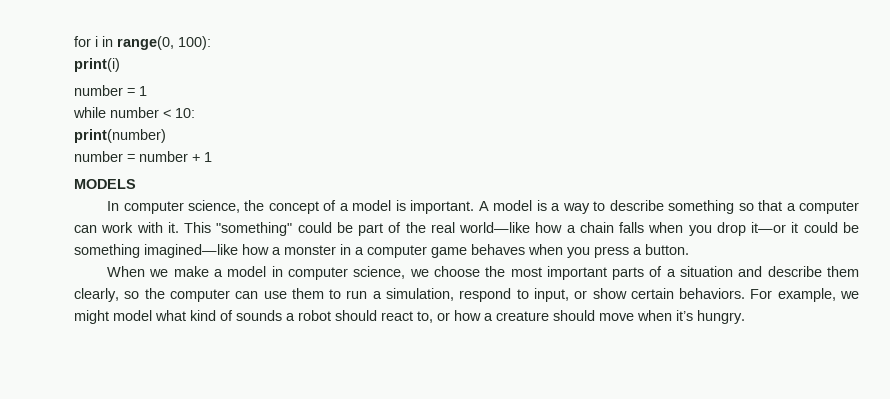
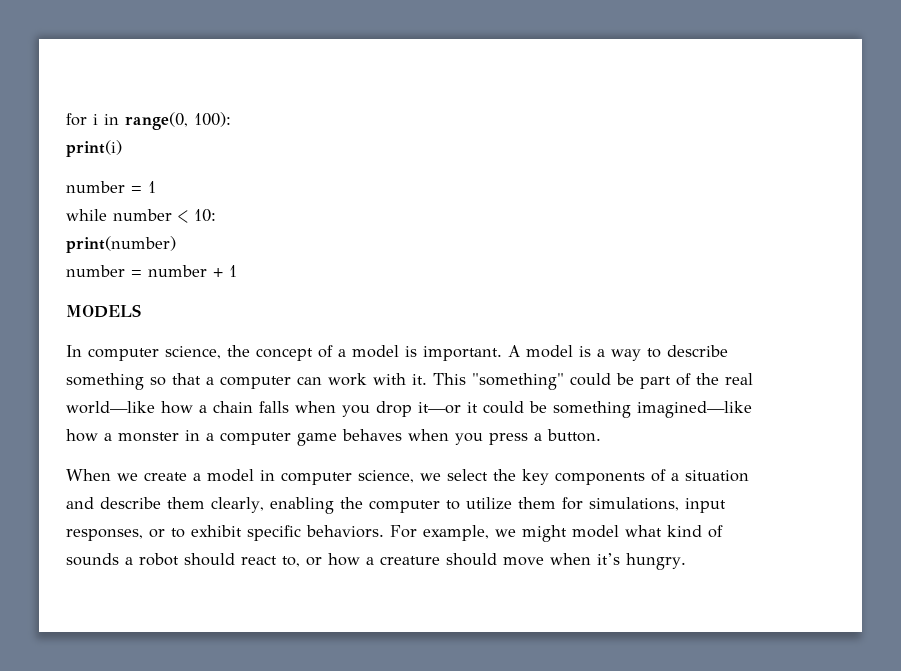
- When we make a model in computer science, we choose the most important parts of a situation and describe them clearly, so the computer can use them to run a simulation, respond to input, or show certain behaviors.
+ When we create a model in computer science, we select the key components of a situation and describe them clearly, enabling the computer to utilize them for simulations, input responses, or to exhibit specific behaviors.

